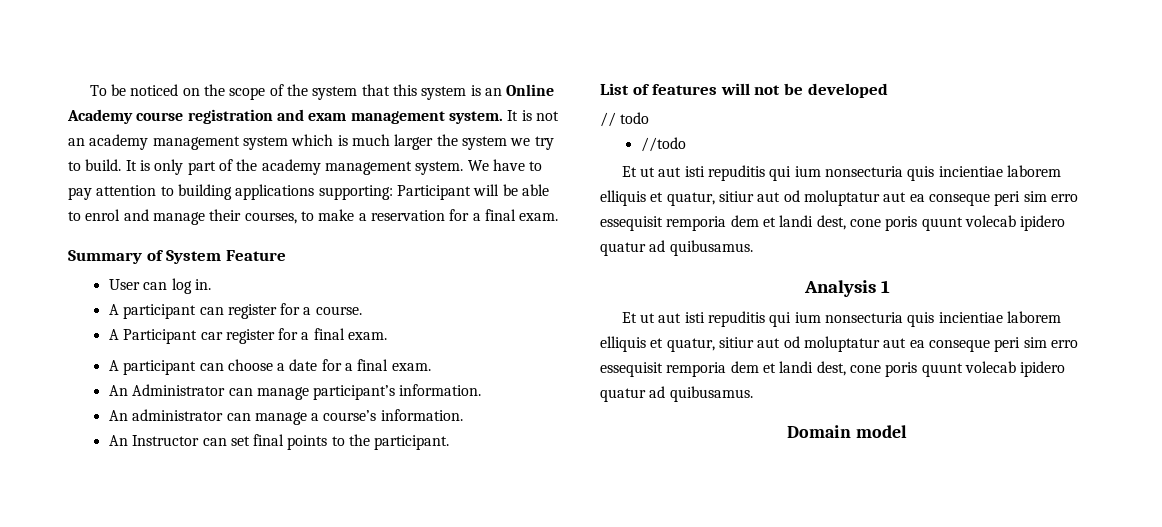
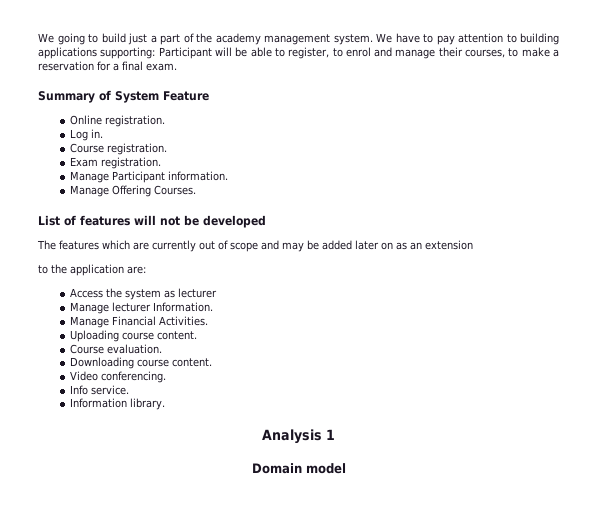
- To be noticed on the scope of the system that this system is an Online Academy course registration and exam management system. It is not an academy management system which is much larger the system we try to build. It is only part of the academy management system.
+ We going to build just a part of the academy management system.
- We have to pay attention to building applications supporting: Participant will be able to enrol and manage their courses, to make a reservation for a final exam.
+ We have to pay attention to building applications supporting: Participant will be able to register, to enrol and manage their courses, to make a reservation for a final exam.
- User can log in.
- A participant can register for a course.
- A Participant car register for a final exam.
- A participant can choose a date for a final exam.
- An Administrator can manage participant’s information.
- An administrator can manage a course’s information.
- An Instructor can set final points to the participant.
+ Online registration.
+ Log in.
+ Course registration.
+ Exam registration.
+ Manage Participant information.
+ Manage Offering Courses.
- // todo
- //todo
- Et ut aut isti repuditis qui ium nonsecturia quis incientiae laborem elliquis et quatur, sitiur aut od moluptatur aut ea conseque peri sim erro essequisit remporia dem et landi dest, cone poris quunt volecab ipidero quatur ad quibusamus.
+ The features which are currently out of scope and may be added later on as an extension
+ to the application are:
+ Access the system as lecturer
+ Manage lecturer Information.
+ Manage Financial Activities.
+ Uploading course content.
+ Course evaluation.
+ Downloading course content.
+ Video conferencing.
+ Info service.
+ Information library.
  Analysis 1
- Et ut aut isti repuditis qui ium nonsecturia quis incientiae laborem elliquis et quatur, sitiur aut od moluptatur aut ea conseque peri sim erro essequisit remporia dem et landi dest, cone poris quunt volecab ipidero quatur ad quibusamus.

